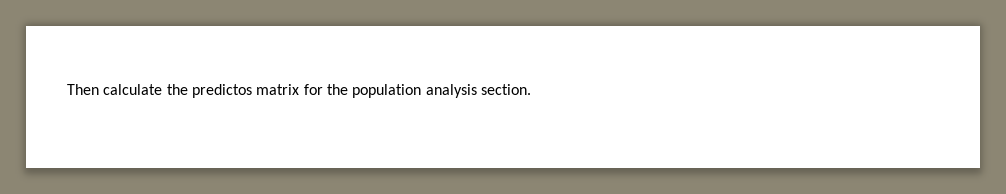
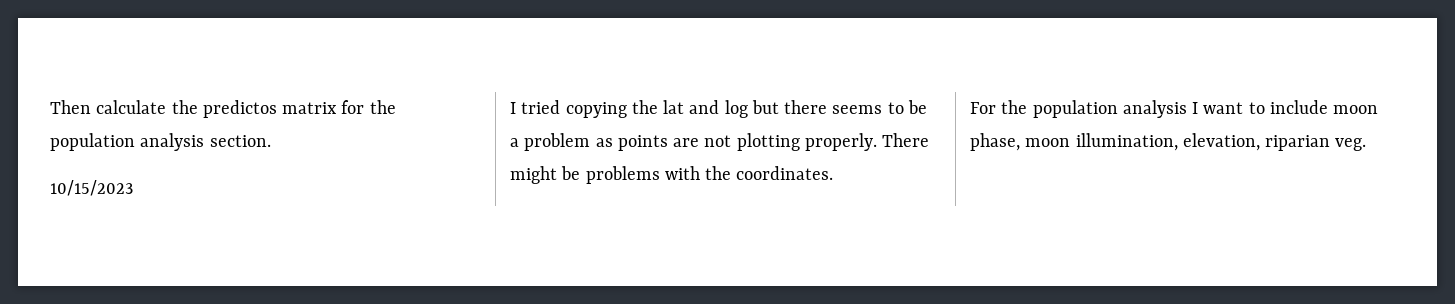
+ 10/15/2023
+ I tried copying the lat and log but there seems to be a problem as points are not plotting properly. There might be problems with the coordinates.
+ For the population analysis I want to include moon phase, moon illumination, elevation, riparian veg.

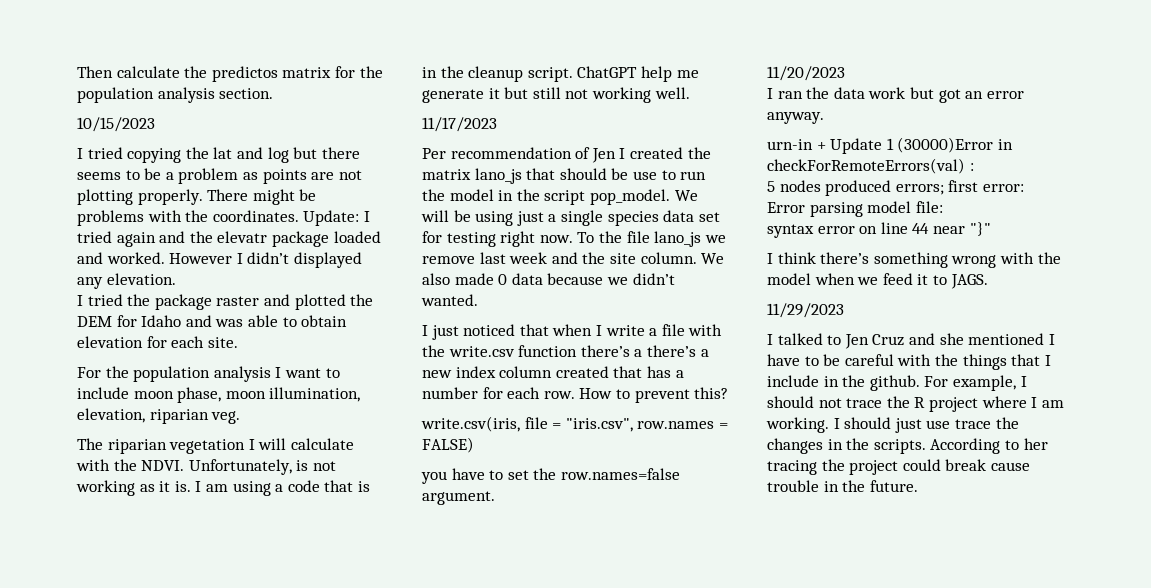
+ Update: I tried again and the elevatr package loaded and worked. However I didn’t displayed any elevation.
+ I tried the package raster and plotted the DEM for Idaho and was able to obtain elevation for each site.
+ The riparian vegetation I will calculate with the NDVI. Unfortunately, is not working as it is. I am using a code that is in the cleanup script. ChatGPT help me generate it but still not working well.
+ 11/17/2023
+ Per recommendation of Jen I created the matrix lano_js that should be use to run the model in the script pop_model. We will be using just a single species data set for testing right now. To the file lano_js we remove last week and the site column. We also made 0 data because we didn’t wanted.
+ I just noticed that when I write a file with the write.csv function there’s a there’s a new index column created that has a number for each row. How to prevent this?
+ write.csv(iris, file = "iris.csv", row.names = FALSE)
+ you have to set the row.names=false argument.
+ 11/20/2023
+ I ran the data work but got an error anyway.
+ urn-in + Update 1 (30000)Error in checkForRemoteErrors(val) :
+ 5 nodes produced errors; first error:
+ Error parsing model file:
+ syntax error on line 44 near "}"
+ I think there’s something wrong with the model when we feed it to JAGS.
+ 11/29/2023
+ I talked to Jen Cruz and she mentioned I have to be careful with the things that I include in the github. For example, I should not trace the R project where I am working. I should just use trace the changes in the scripts. According to her tracing the project could break cause trouble in the future.

